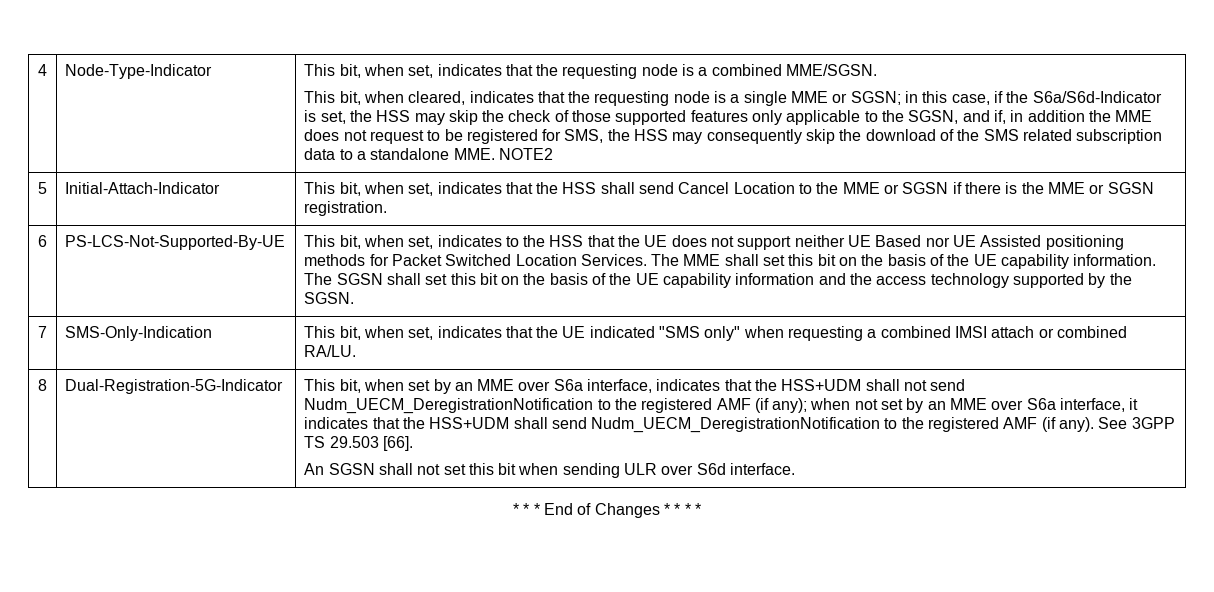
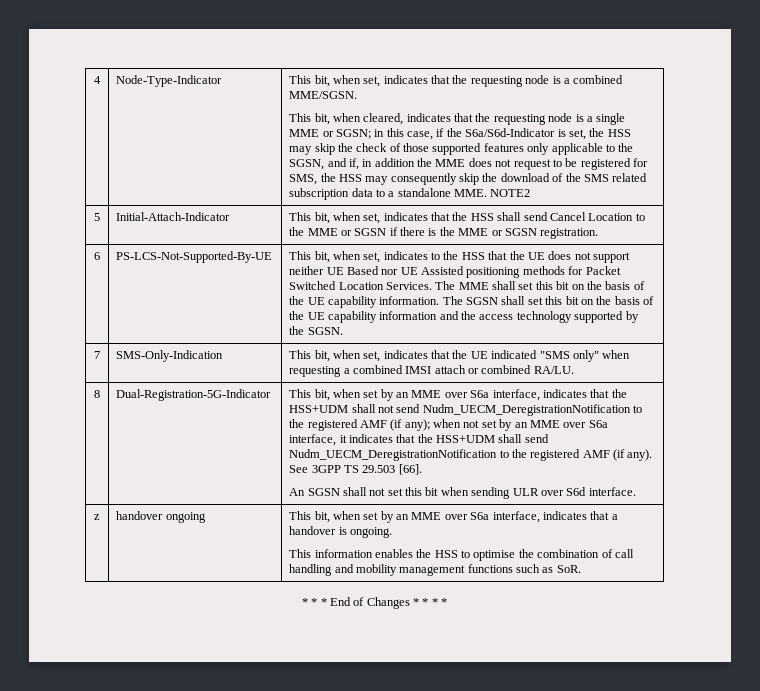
+ z | handover ongoing | This bit, when set by an MME over S6a interface, indicates that a handover is ongoing.
+ This information enables the HSS to optimise the combination of call handling and mobility management functions such as SoR.

